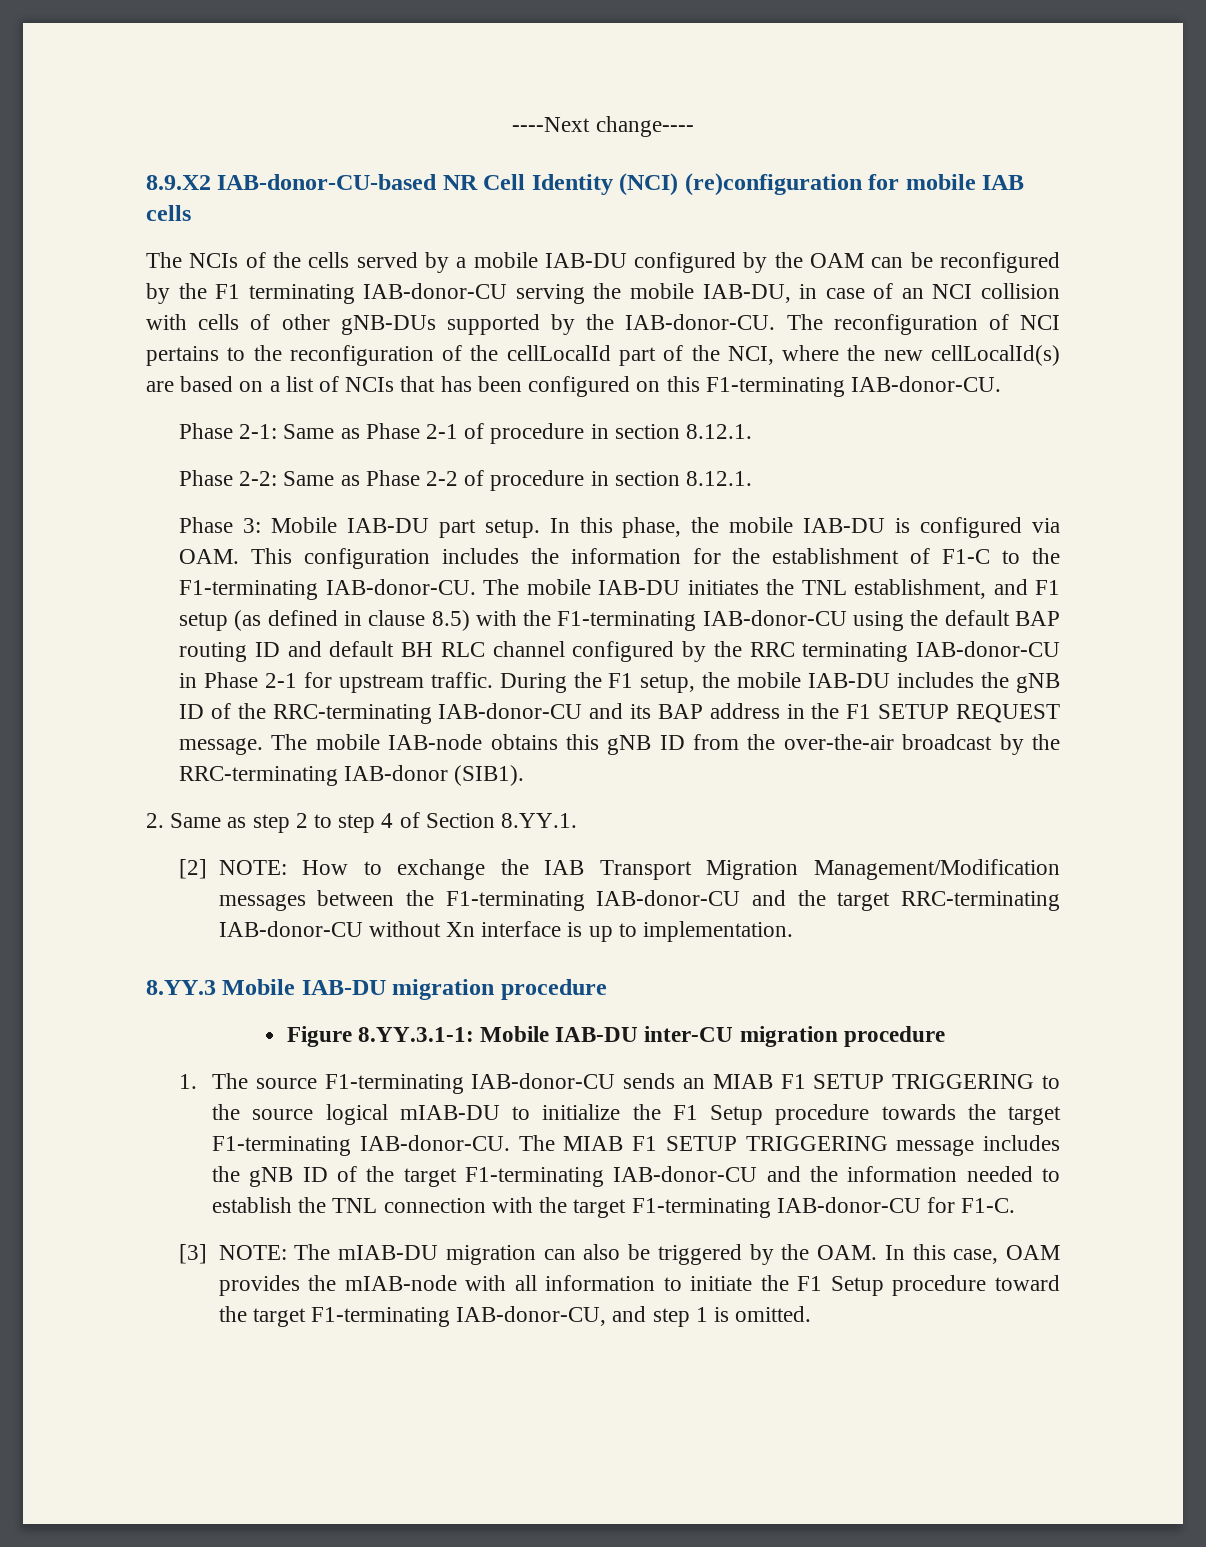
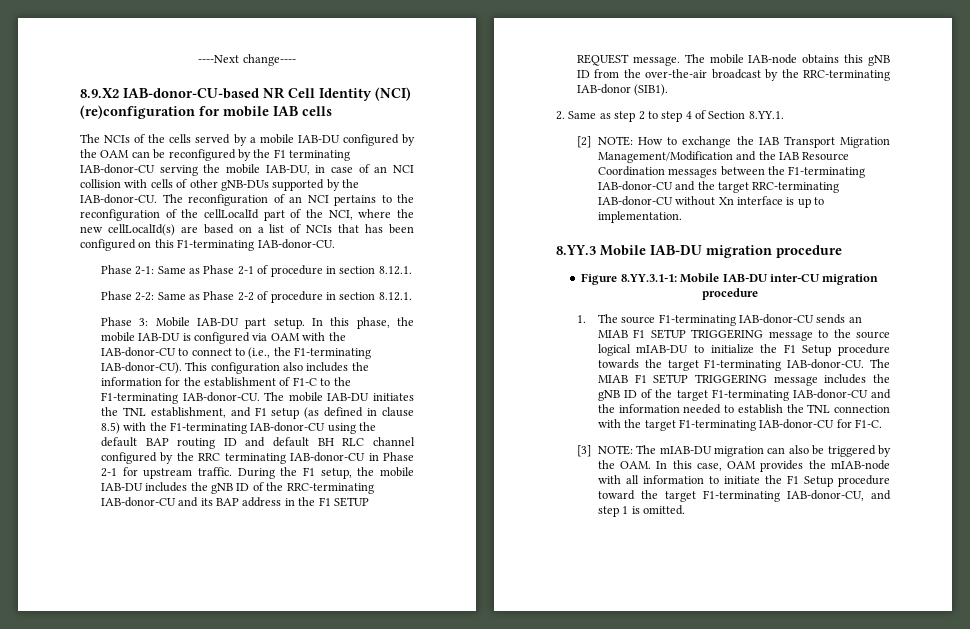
- The reconfiguration of NCI pertains to the reconfiguration of the cellLocalId part of the NCI, where the new cellLocalId(s) are based on a list of NCIs that has been configured on this F1-terminating IAB-donor-CU.
+ The reconfiguration of an NCI pertains to the reconfiguration of the cellLocalId part of the NCI, where the new cellLocalId(s) are based on a list of NCIs that has been configured on this F1-terminating IAB-donor-CU.
- In this phase, the mobile IAB-DU is configured via OAM. This configuration includes the information for the establishment of F1-C to the F1-terminating IAB-donor-CU.
+ In this phase, the mobile IAB-DU is configured via OAM with the IAB-donor-CU to connect to (i.e., the F1-terminating IAB-donor-CU). This configuration also includes the information for the establishment of F1-C to the F1-terminating IAB-donor-CU.
- [2] NOTE: How to exchange the IAB Transport Migration Management/Modification messages between the F1-terminating IAB-donor-CU and the target RRC-terminating IAB-donor-CU without Xn interface is up to implementation.
+ [2] NOTE: How to exchange the IAB Transport Migration Management/Modification and the IAB Resource Coordination messages between the F1-terminating IAB-donor-CU and the target RRC-terminating IAB-donor-CU without Xn interface is up to implementation.
- 1. The source F1-terminating IAB-donor-CU sends an MIAB F1 SETUP TRIGGERING to the source logical mIAB-DU to initialize the F1 Setup procedure towards the target F1-terminating IAB-donor-CU.
+ 1. The source F1-terminating IAB-donor-CU sends an MIAB F1 SETUP TRIGGERING message to the source logical mIAB-DU to initialize the F1 Setup procedure towards the target F1-terminating IAB-donor-CU.

